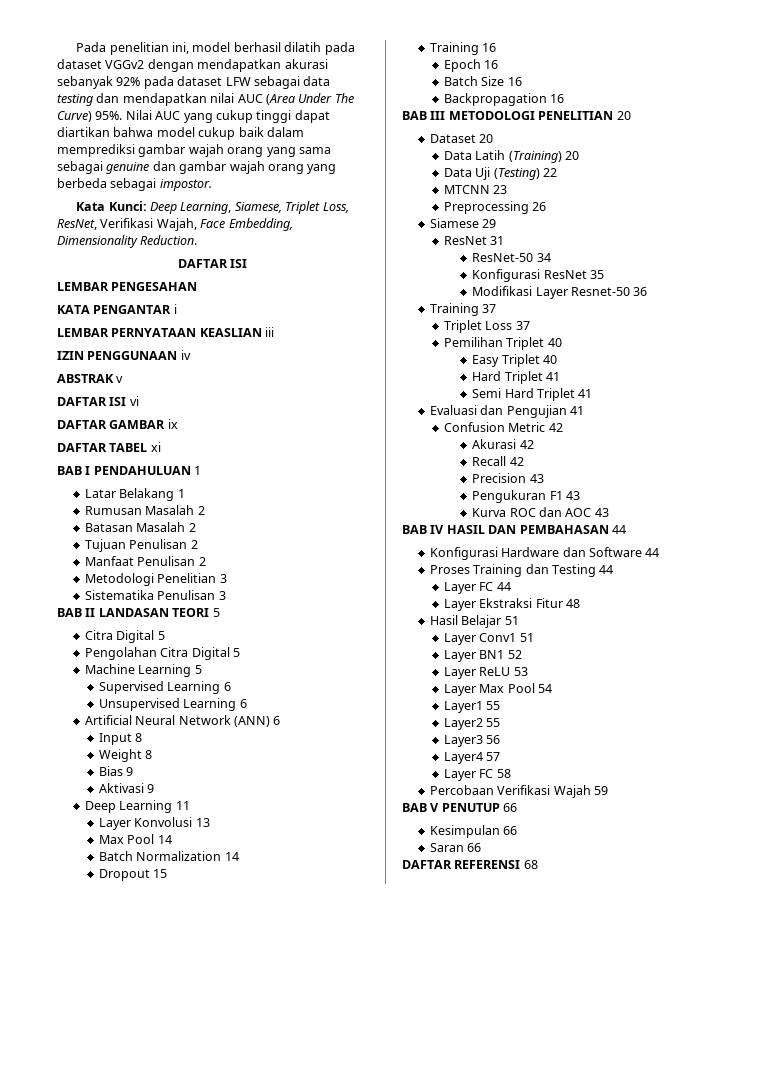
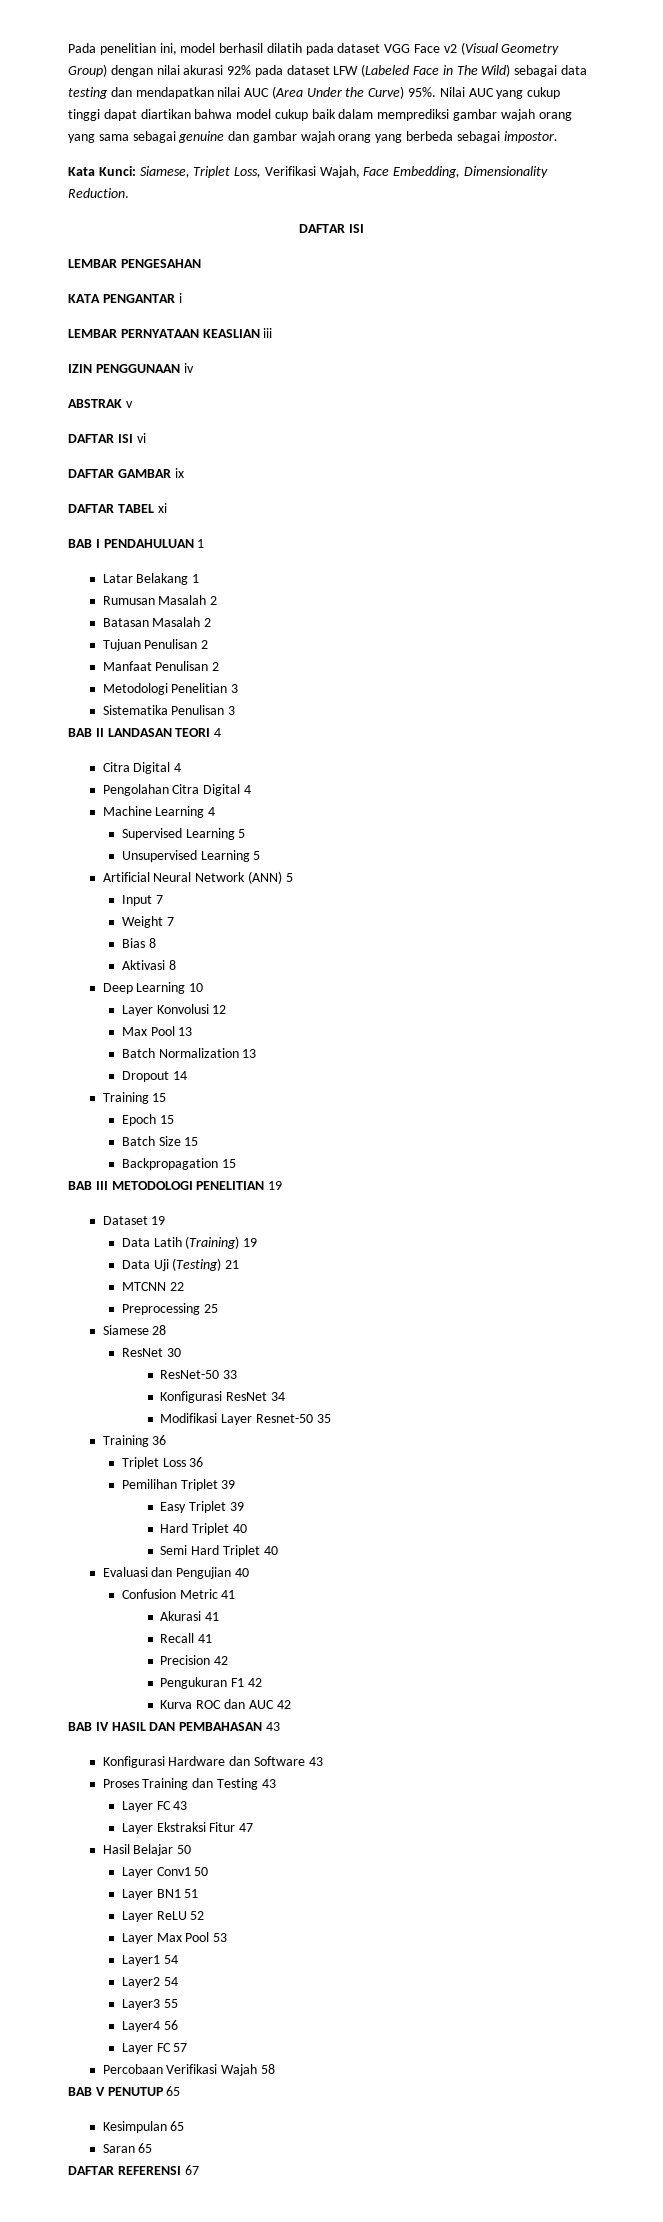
- Pada penelitian ini, model berhasil dilatih pada dataset VGGv2 dengan mendapatkan akurasi sebanyak 92% pada dataset LFW sebagai data testing dan mendapatkan nilai AUC (Area Under The Curve) 95%.
+ Pada penelitian ini, model berhasil dilatih pada dataset VGG Face v2 (Visual Geometry Group) dengan nilai akurasi 92% pada dataset LFW (Labeled Face in The Wild) sebagai data testing dan mendapatkan nilai AUC (Area Under the Curve) 95%.
- Kata Kunci: Deep Learning, Siamese, Triplet Loss, ResNet, Verifikasi Wajah, Face Embedding, Dimensionality Reduction.
+ Kata Kunci: Siamese, Triplet Loss, Verifikasi Wajah, Face Embedding, Dimensionality Reduction.
- BAB II LANDASAN TEORI 5
- Citra Digital 5
+ BAB II LANDASAN TEORI 4
+ Citra Digital 4
- Pengolahan Citra Digital 5
+ Pengolahan Citra Digital 4
- Machine Learning 5
+ Machine Learning 4
- Supervised Learning 6
+ Supervised Learning 5
- Unsupervised Learning 6
+ Unsupervised Learning 5
- Artificial Neural Network (ANN) 6
+ Artificial Neural Network (ANN) 5
- Input 8
- Weight 8
- Bias 9
- Aktivasi 9
+ Input 7
+ Weight 7
+ Bias 8
+ Aktivasi 8
- Deep Learning 11
+ Deep Learning 10
- Layer Konvolusi 13
- Max Pool 14
+ Layer Konvolusi 12
+ Max Pool 13
- Batch Normalization 14
- Dropout 15
- Training 16
+ Batch Normalization 13
+ Dropout 14
+ Training 15
- Epoch 16
+ Epoch 15
- Batch Size 16
+ Batch Size 15
- Backpropagation 16
+ Backpropagation 15
- BAB III METODOLOGI PENELITIAN 20
+ BAB III METODOLOGI PENELITIAN 19
- Dataset 20
+ Dataset 19
- Data Latih (Training) 20
+ Data Latih (Training) 19
- Data Uji (Testing) 22
+ Data Uji (Testing) 21
+ MTCNN 22
- MTCNN 23
- Preprocessing 26
+ Preprocessing 25
- Siamese 29
- ResNet 31
+ Siamese 28
+ ResNet 30
- ResNet-50 34
+ ResNet-50 33
- Konfigurasi ResNet 35
+ Konfigurasi ResNet 34
- Modifikasi Layer Resnet-50 36
- Training 37
+ Modifikasi Layer Resnet-50 35
+ Training 36
- Triplet Loss 37
+ Triplet Loss 36
- Pemilihan Triplet 40
+ Pemilihan Triplet 39
- Easy Triplet 40
- Hard Triplet 41
+ Easy Triplet 39
+ Hard Triplet 40
- Semi Hard Triplet 41
+ Semi Hard Triplet 40
- Evaluasi dan Pengujian 41
+ Evaluasi dan Pengujian 40
- Confusion Metric 42
+ Confusion Metric 41
- Akurasi 42
+ Akurasi 41
- Recall 42
+ Recall 41
- Precision 43
+ Precision 42
- Pengukuran F1 43
+ Pengukuran F1 42
- Kurva ROC dan AOC 43
+ Kurva ROC dan AUC 42
- BAB IV HASIL DAN PEMBAHASAN 44
+ BAB IV HASIL DAN PEMBAHASAN 43
- Konfigurasi Hardware dan Software 44
+ Konfigurasi Hardware dan Software 43
- Proses Training dan Testing 44
- Layer FC 44
+ Proses Training dan Testing 43
+ Layer FC 43
- Layer Ekstraksi Fitur 48
+ Layer Ekstraksi Fitur 47
- Hasil Belajar 51
- Layer Conv1 51
- Layer BN1 52
- Layer ReLU 53
+ Hasil Belajar 50
+ Layer Conv1 50
+ Layer BN1 51
+ Layer ReLU 52
- Layer Max Pool 54
- Layer1 55
- Layer2 55
- Layer3 56
+ Layer Max Pool 53
+ Layer1 54
+ Layer2 54
+ Layer3 55
+ Layer4 56
- Layer4 57
- Layer FC 58
+ Layer FC 57
- Percobaan Verifikasi Wajah 59
+ Percobaan Verifikasi Wajah 58
- BAB V PENUTUP 66
+ BAB V PENUTUP 65
- Kesimpulan 66
+ Kesimpulan 65
- Saran 66
+ Saran 65
- DAFTAR REFERENSI 68
+ DAFTAR REFERENSI 67

